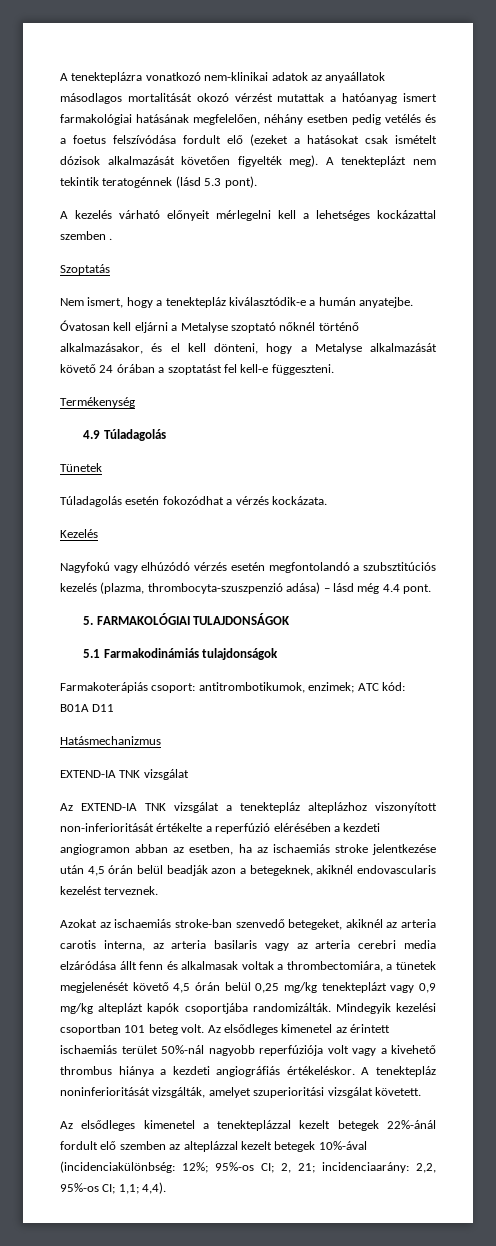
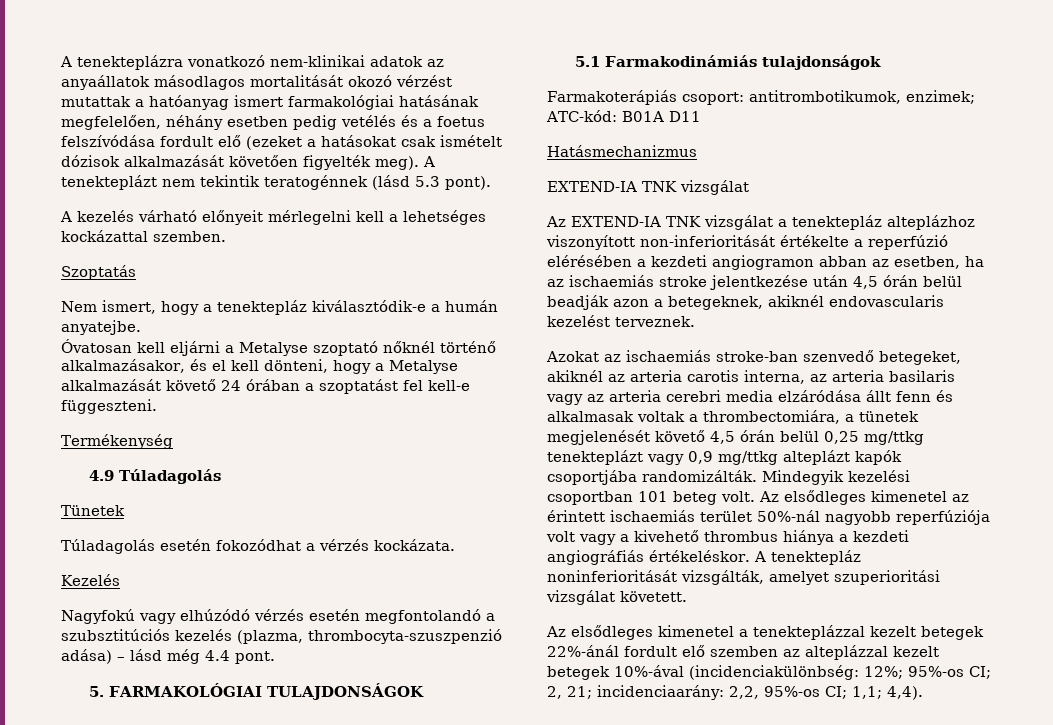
- A kezelés várható előnyeit mérlegelni kell a lehetséges kockázattal szemben .
+ A kezelés várható előnyeit mérlegelni kell a lehetséges kockázattal szemben.
- Farmakoterápiás csoport: antitrombotikumok, enzimek; ATC kód: B01A D11
+ Farmakoterápiás csoport: antitrombotikumok, enzimek; ATC-kód: B01A D11
- Azokat az ischaemiás stroke-ban szenvedő betegeket, akiknél az arteria carotis interna, az arteria basilaris vagy az arteria cerebri media elzáródása állt fenn és alkalmasak voltak a thrombectomiára, a tünetek megjelenését követő 4,5 órán belül 0,25 mg/kg tenekteplázt vagy 0,9 mg/kg alteplázt kapók csoportjába randomizálták.
+ Azokat az ischaemiás stroke-ban szenvedő betegeket, akiknél az arteria carotis interna, az arteria basilaris vagy az arteria cerebri media elzáródása állt fenn és alkalmasak voltak a thrombectomiára, a tünetek megjelenését követő 4,5 órán belül 0,25 mg/ttkg tenekteplázt vagy 0,9 mg/ttkg alteplázt kapók csoportjába randomizálták.

